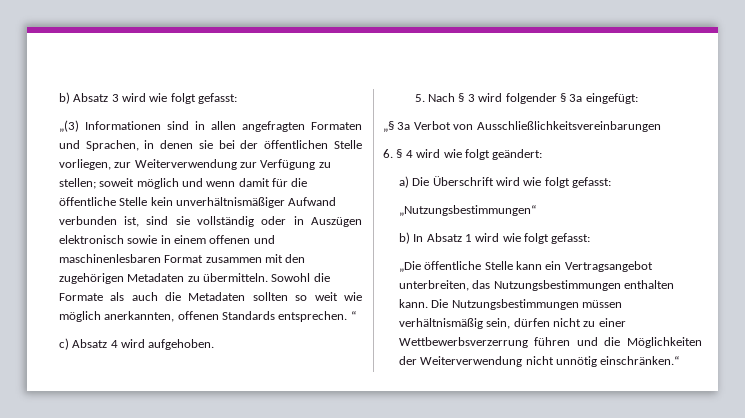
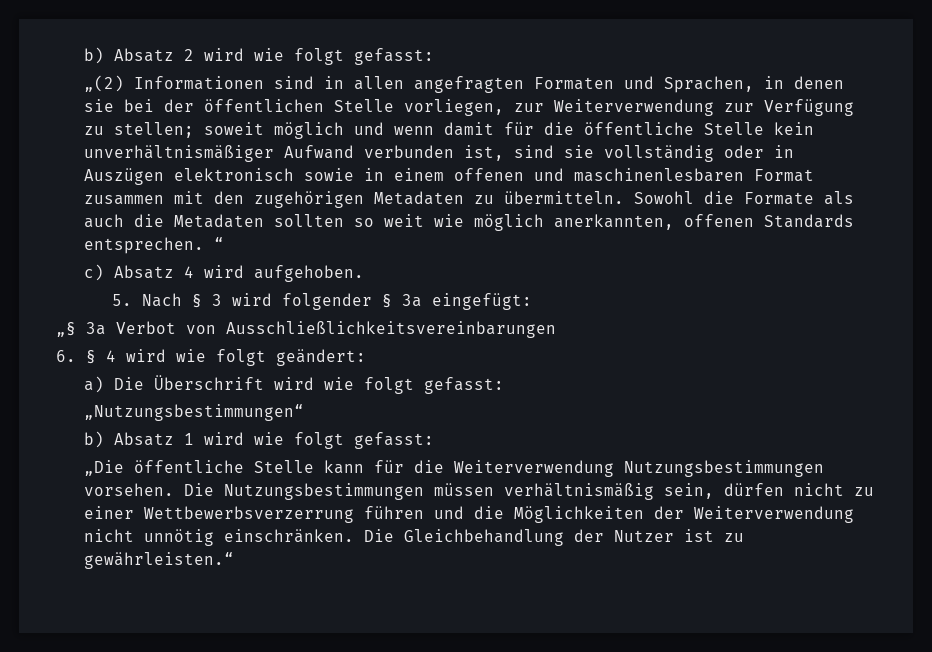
- b) Absatz 3 wird wie folgt gefasst:
- „(3) Informationen sind in allen angefragten Formaten und Sprachen, in denen sie bei der öffentlichen Stelle vorliegen, zur Weiterverwendung zur Verfügung zu stellen; soweit möglich und wenn damit für die öffentliche Stelle kein unverhältnismäßiger Aufwand verbunden ist, sind sie vollständig oder in Auszügen elektronisch sowie in einem offenen und maschinenlesbaren Format zusammen mit den zugehörigen Metadaten zu übermitteln.
+ b) Absatz 2 wird wie folgt gefasst:
+ „(2) Informationen sind in allen angefragten Formaten und Sprachen, in denen sie bei der öffentlichen Stelle vorliegen, zur Weiterverwendung zur Verfügung zu stellen; soweit möglich und wenn damit für die öffentliche Stelle kein unverhältnismäßiger Aufwand verbunden ist, sind sie vollständig oder in Auszügen elektronisch sowie in einem offenen und maschinenlesbaren Format zusammen mit den zugehörigen Metadaten zu übermitteln.
- b) In Absatz 1 wird wie folgt gefasst:
+ b) Absatz 1 wird wie folgt gefasst:
- „Die öffentliche Stelle kann ein Vertragsangebot unterbreiten, das Nutzungsbestimmungen enthalten kann.
+ „Die öffentliche Stelle kann für die Weiterverwendung Nutzungsbestimmungen vorsehen.
- Die Nutzungsbestimmungen müssen verhältnismäßig sein, dürfen nicht zu einer Wettbewerbsverzerrung führen und die Möglichkeiten der Weiterverwendung nicht unnötig einschränken.“
+ Die Nutzungsbestimmungen müssen verhältnismäßig sein, dürfen nicht zu einer Wettbewerbsverzerrung führen und die Möglichkeiten der Weiterverwendung nicht unnötig einschränken. Die Gleichbehandlung der Nutzer ist zu gewährleisten.“

